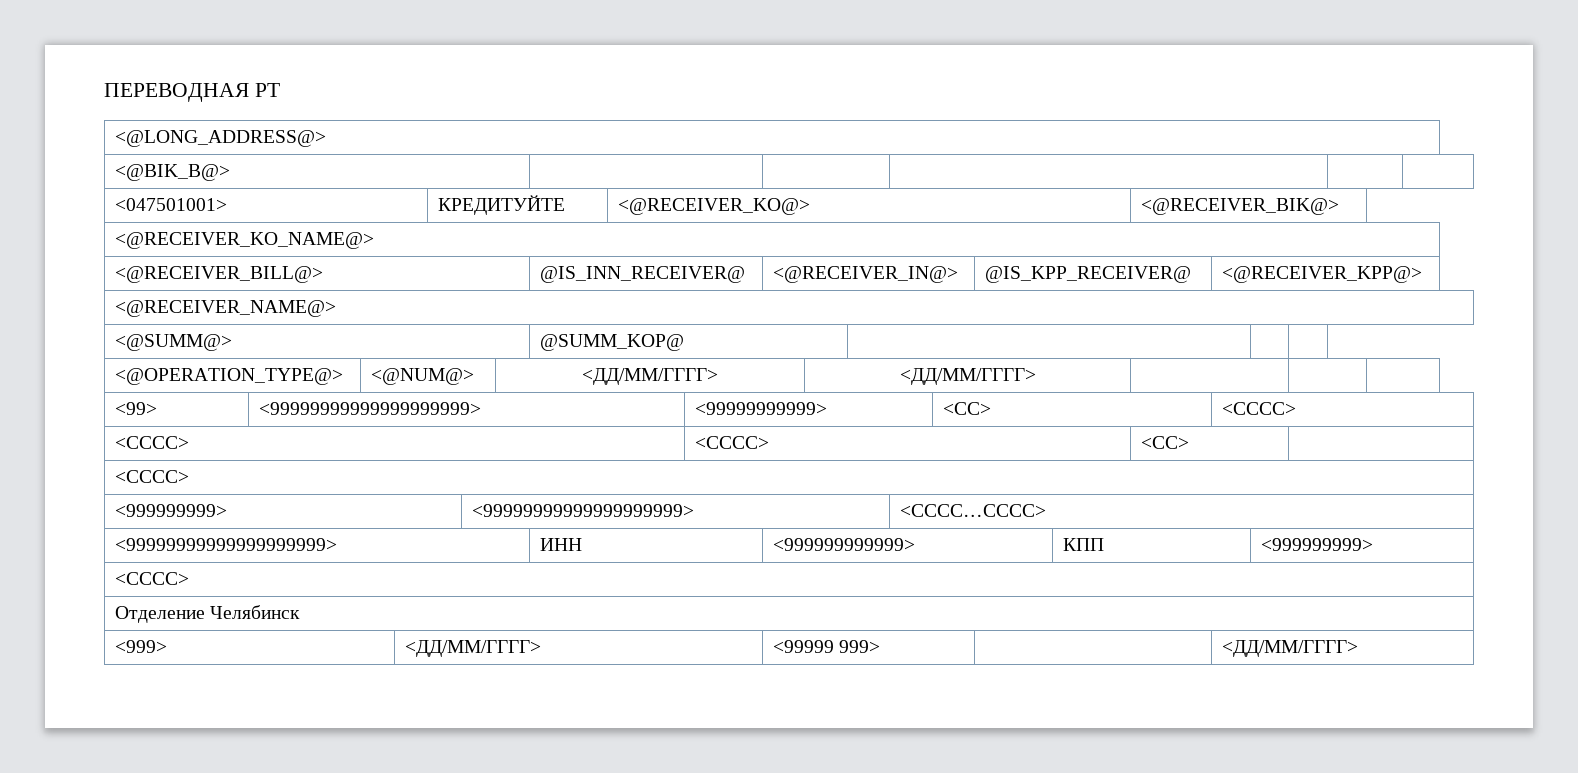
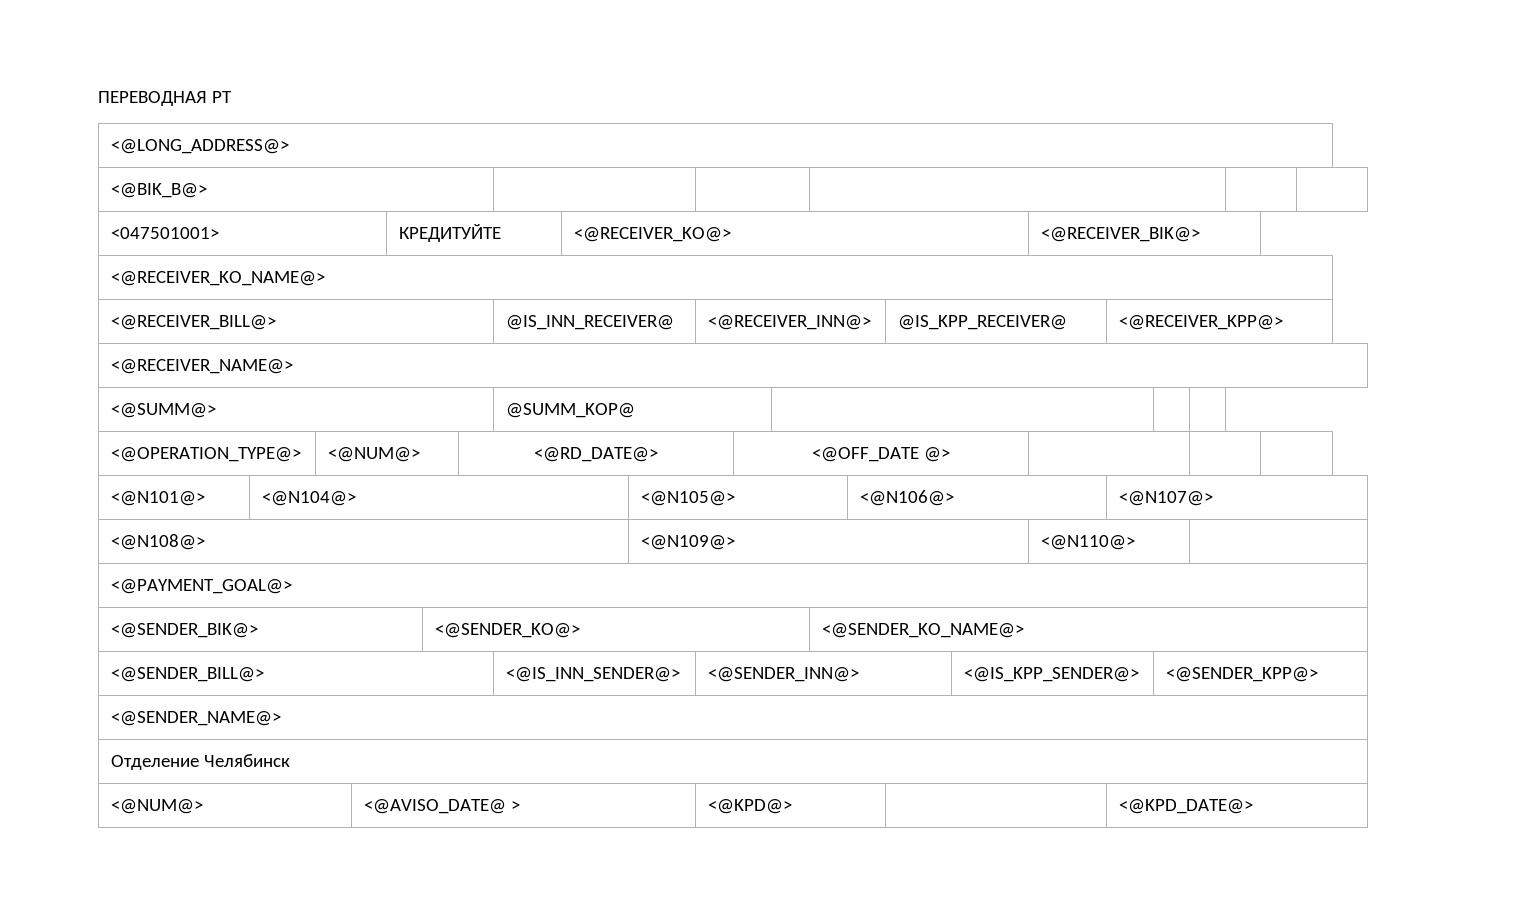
- <@RECEIVER_BILL@> | @IS_INN_RECEIVER@ | <@RECEIVER_IN@> | @IS_KPP_RECEIVER@ | <@RECEIVER_KPP@>
+ <@RECEIVER_BILL@> | @IS_INN_RECEIVER@ | <@RECEIVER_INN@> | @IS_KPP_RECEIVER@ | <@RECEIVER_KPP@>
- <@OPERATION_TYPE@> | <@NUM@> | <ДД/ММ/ГГГГ> | <ДД/ММ/ГГГГ> | | |
- <99> | <99999999999999999999> | <99999999999> | <СС> | <СССС>
- <СССС> | <СССС> | <СС> |
- <СССС>
- <999999999> | <99999999999999999999> | <СССС…СССС>
- <99999999999999999999> | ИНН | <999999999999> | КПП | <999999999>
- <СССС>
+ <@OPERATION_TYPE@> | <@NUM@> | <@RD_DATE@> | <@OFF_DATE @> | | |
+ <@N101@> | <@N104@> | <@N105@> | <@N106@> | <@N107@>
+ <@N108@> | <@N109@> | <@N110@> |
+ <@PAYMENT_GOAL@>
+ <@SENDER_BIK@> | <@SENDER_KO@> | <@SENDER_KO_NAME@>
+ <@SENDER_BILL@> | <@IS_INN_SENDER@> | <@SENDER_INN@> | <@IS_KPP_SENDER@> | <@SENDER_KPP@>
+ <@SENDER_NAME@>
  Отделение Челябинск
- <999> | <ДД/ММ/ГГГГ> | <99999 999> | | <ДД/ММ/ГГГГ>
+ <@NUM@> | <@AVISO_DATE@ > | <@KPD@> | | <@KPD_DATE@>

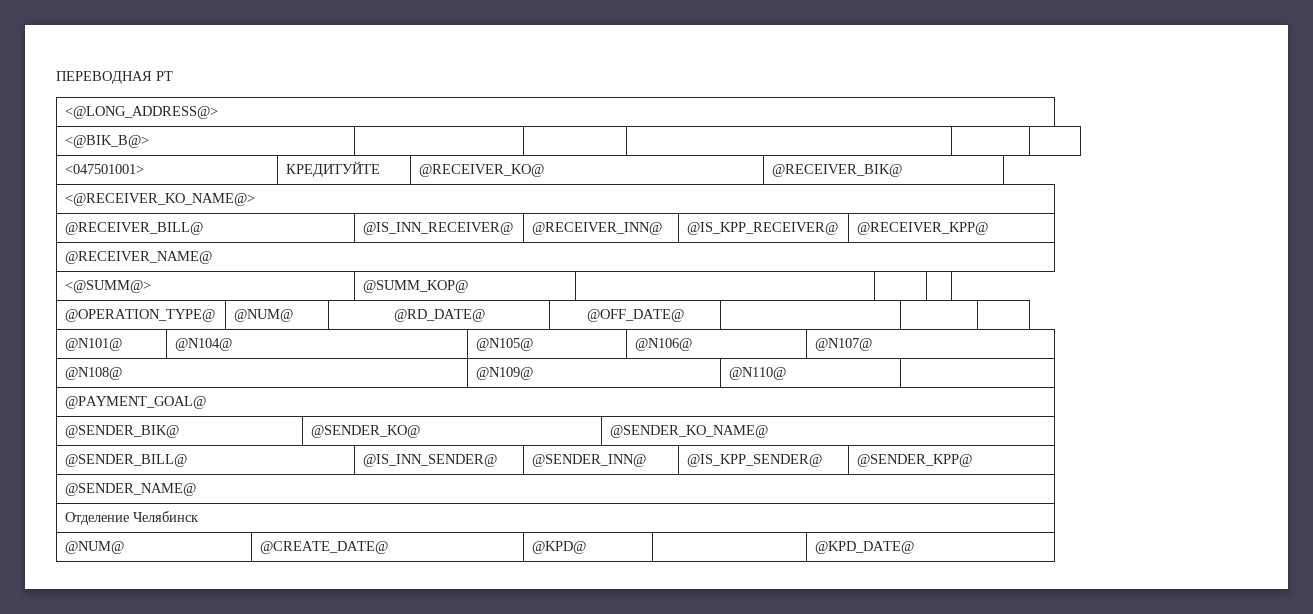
- <047501001> | КРЕДИТУЙТЕ | <@RECEIVER_KO@> | <@RECEIVER_BIK@>
+ <047501001> | КРЕДИТУЙТЕ | @RECEIVER_KO@ | @RECEIVER_BIK@
- <@RECEIVER_BILL@> | @IS_INN_RECEIVER@ | <@RECEIVER_INN@> | @IS_KPP_RECEIVER@ | <@RECEIVER_KPP@>
- <@RECEIVER_NAME@>
+ @RECEIVER_BILL@ | @IS_INN_RECEIVER@ | @RECEIVER_INN@ | @IS_KPP_RECEIVER@ | @RECEIVER_KPP@
+ @RECEIVER_NAME@
- <@OPERATION_TYPE@> | <@NUM@> | <@RD_DATE@> | <@OFF_DATE @> | | |
- <@N101@> | <@N104@> | <@N105@> | <@N106@> | <@N107@>
- <@N108@> | <@N109@> | <@N110@> |
- <@PAYMENT_GOAL@>
- <@SENDER_BIK@> | <@SENDER_KO@> | <@SENDER_KO_NAME@>
- <@SENDER_BILL@> | <@IS_INN_SENDER@> | <@SENDER_INN@> | <@IS_KPP_SENDER@> | <@SENDER_KPP@>
- <@SENDER_NAME@>
+ @OPERATION_TYPE@ | @NUM@ | @RD_DATE@ | @OFF_DATE@ | | |
+ @N101@ | @N104@ | @N105@ | @N106@ | @N107@
+ @N108@ | @N109@ | @N110@ |
+ @PAYMENT_GOAL@
+ @SENDER_BIK@ | @SENDER_KO@ | @SENDER_KO_NAME@
+ @SENDER_BILL@ | @IS_INN_SENDER@ | @SENDER_INN@ | @IS_KPP_SENDER@ | @SENDER_KPP@
+ @SENDER_NAME@
  Отделение Челябинск
- <@NUM@> | <@AVISO_DATE@ > | <@KPD@> | | <@KPD_DATE@>
+ @NUM@ | @CREATE_DATE@ | @KPD@ | | @KPD_DATE@

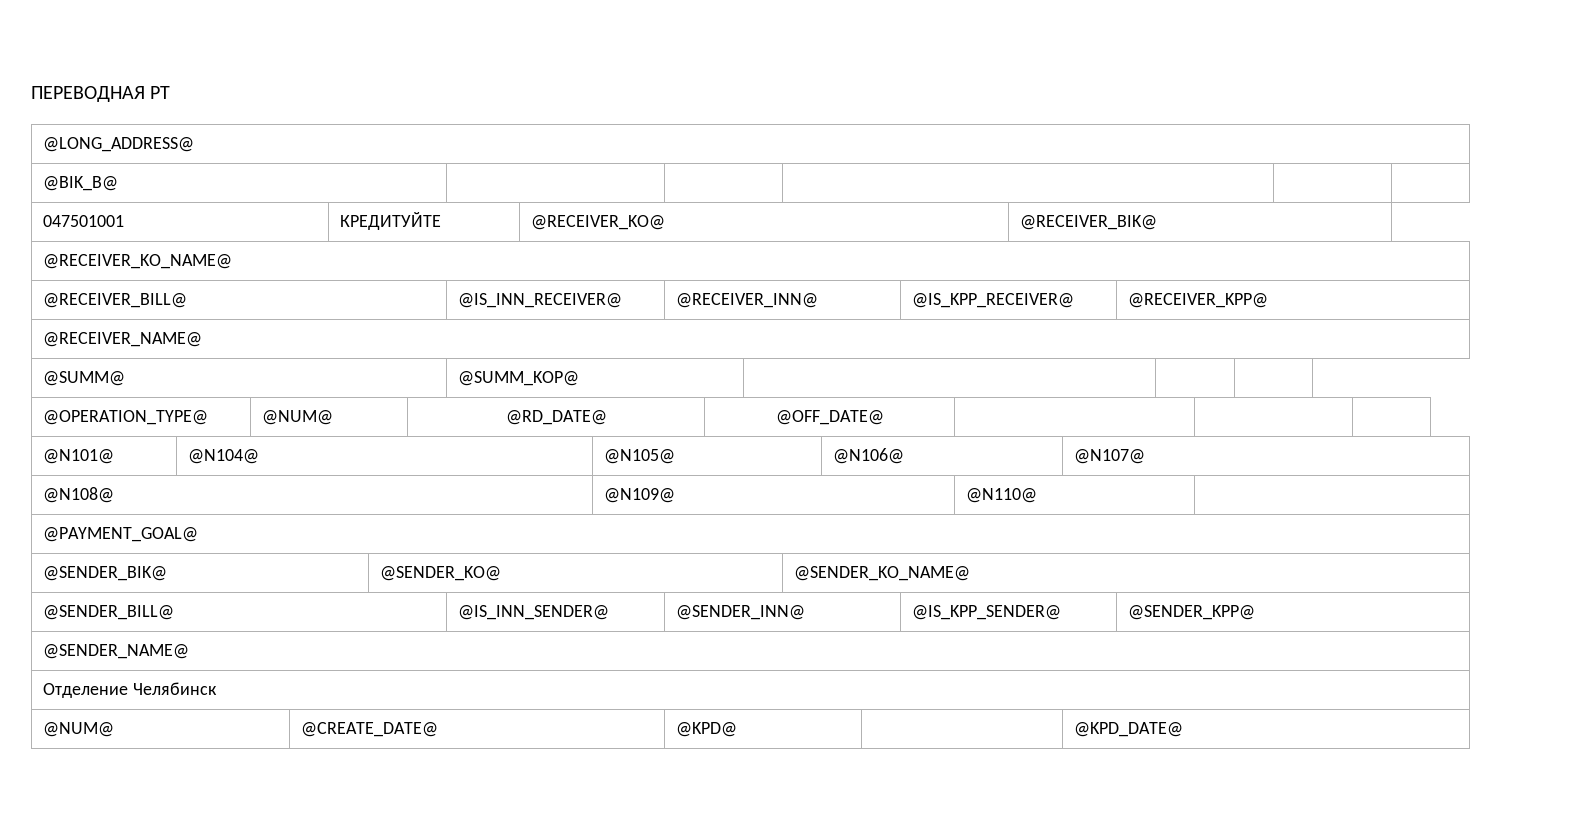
- <@LONG_ADDRESS@>
- <@BIK_B@> | | | | |
- <047501001> | КРЕДИТУЙТЕ | @RECEIVER_KO@ | @RECEIVER_BIK@
+ @LONG_ADDRESS@
+ @BIK_B@ | | | | |
+ 047501001 | КРЕДИТУЙТЕ | @RECEIVER_KO@ | @RECEIVER_BIK@
- <@RECEIVER_KO_NAME@>
+ @RECEIVER_KO_NAME@
- <@SUMM@> | @SUMM_KOP@ | | |
+ @SUMM@ | @SUMM_KOP@ | | |

